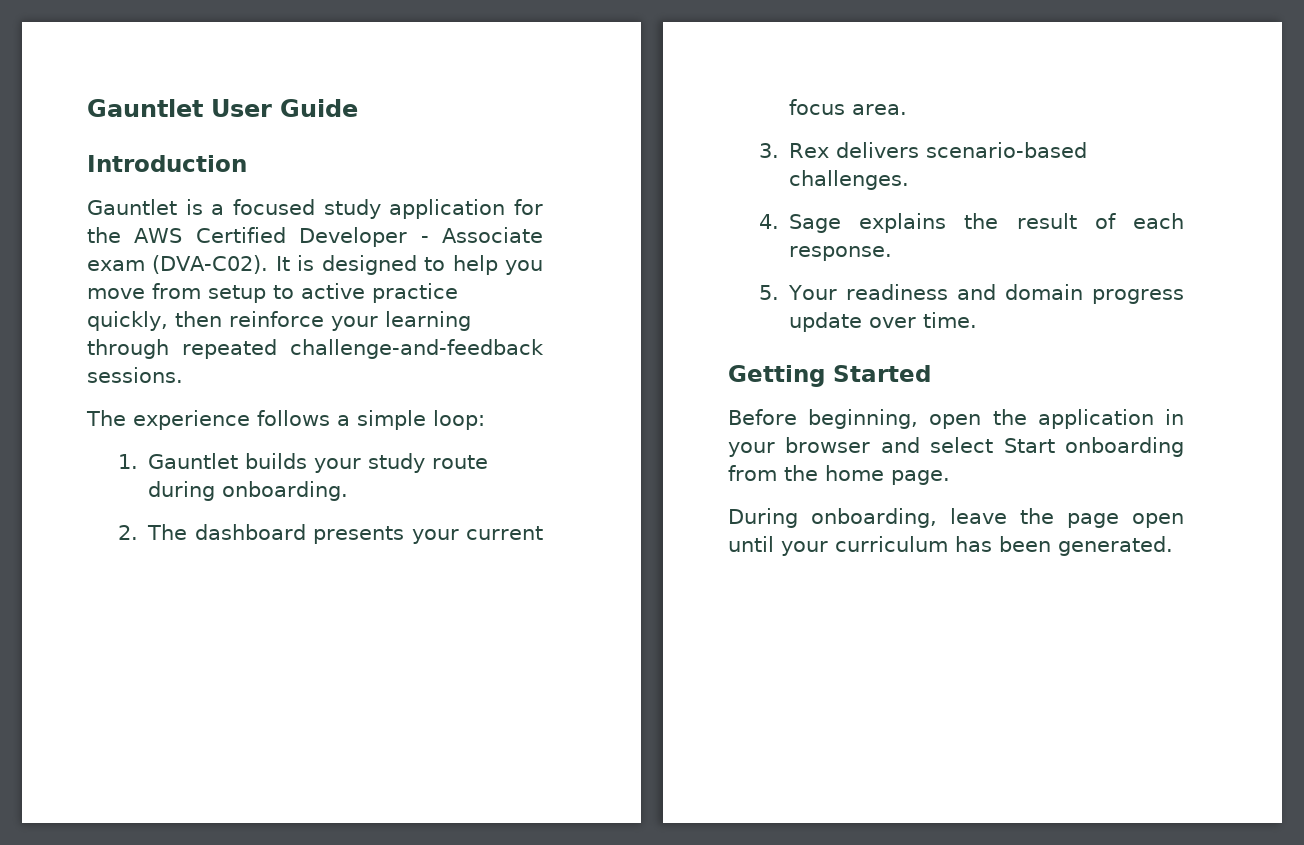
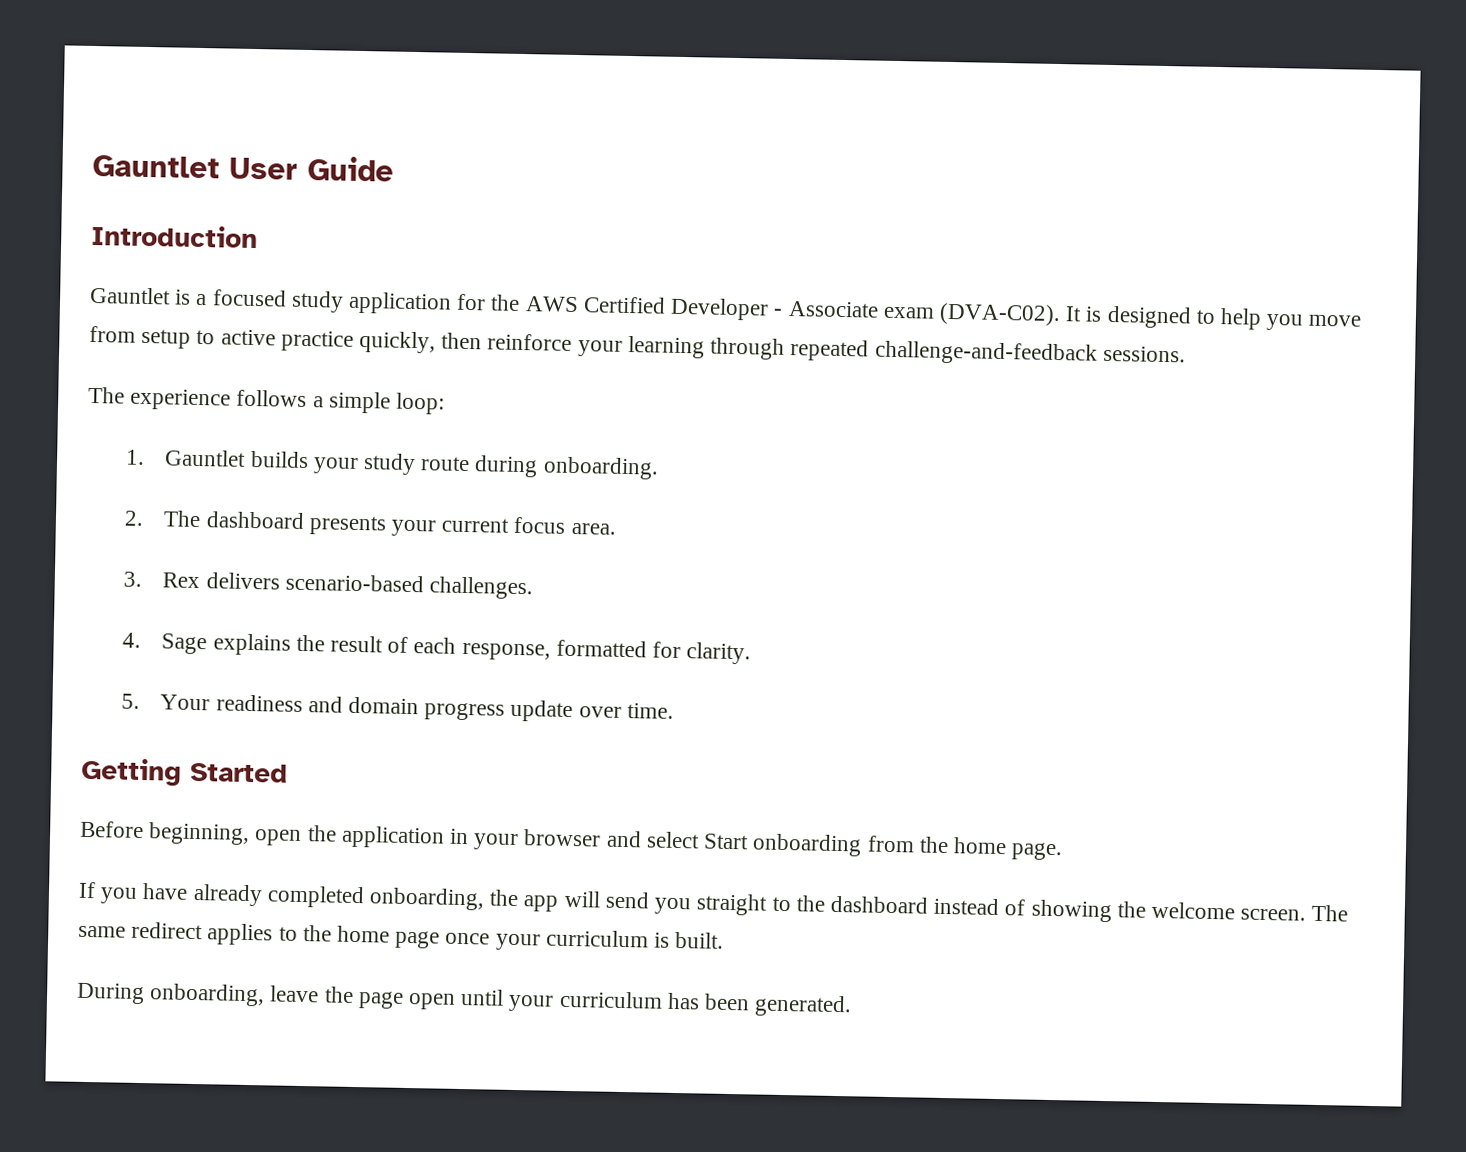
- 4. Sage explains the result of each response.
+ 4. Sage explains the result of each response, formatted for clarity.
+ If you have already completed onboarding, the app will send you straight to the dashboard instead of showing the welcome screen. The same redirect applies to the home page once your curriculum is built.

